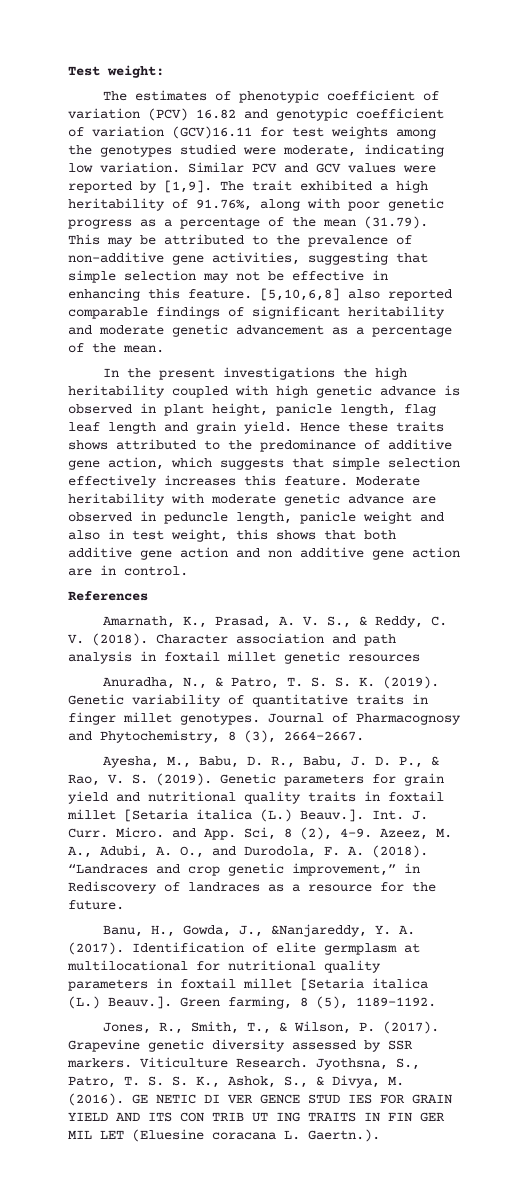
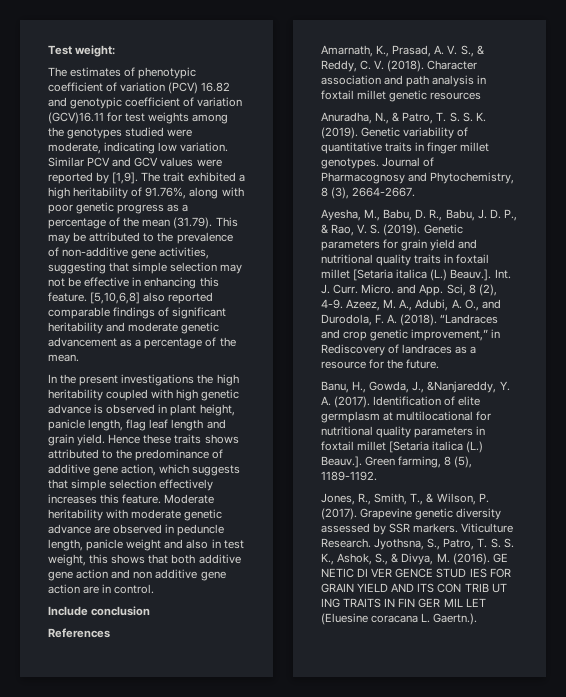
+ Include conclusion

